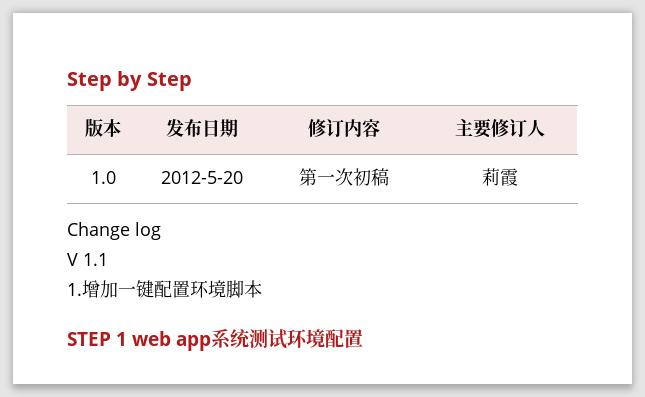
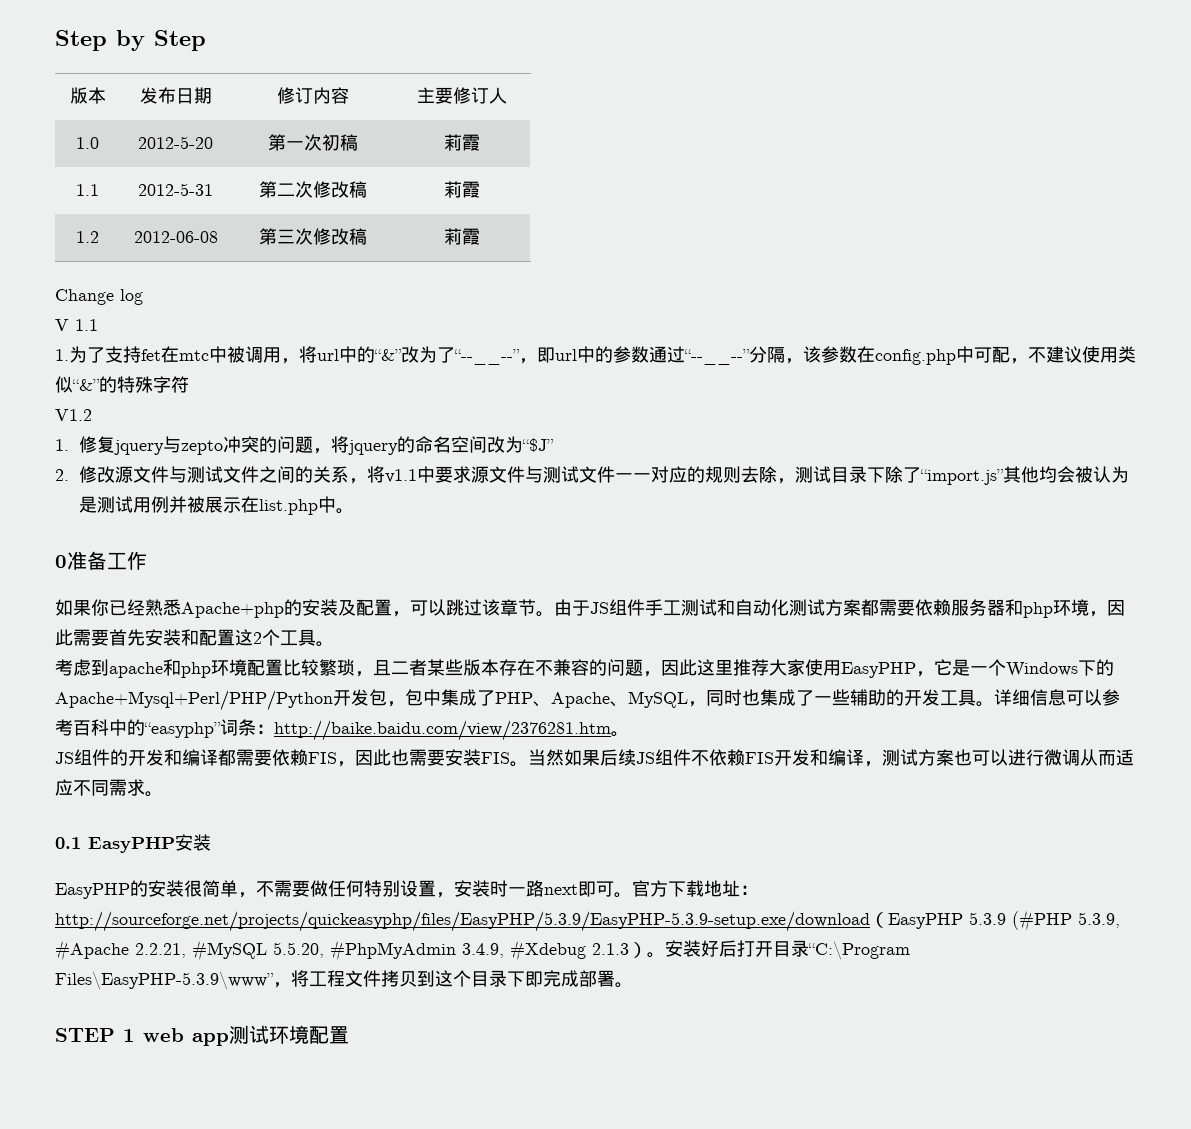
+ 1.1 | 2012-5-31 | 第二次修改稿 | 莉霞
+ 1.2 | 2012-06-08 | 第三次修改稿 | 莉霞
- 1.增加一键配置环境脚本
+ 1.为了支持fet在mtc中被调用，将url中的“&”改为了“--__--”，即url中的参数通过“--__--”分隔，该参数在config.php中可配，不建议使用类似“&”的特殊字符
+ V1.2
+ 1.修复jquery与zepto冲突的问题，将jquery的命名空间改为“$J”
+ 2.修改源文件与测试文件之间的关系，将v1.1中要求源文件与测试文件一一对应的规则去除，测试目录下除了“import.js”其他均会被认为是测试用例并被展示在list.php中。
+ 0准备工作
+ 如果你已经熟悉Apache+php的安装及配置，可以跳过该章节。由于JS组件手工测试和自动化测试方案都需要依赖服务器和php环境，因此需要首先安装和配置这2个工具。
+ 考虑到apache和php环境配置比较繁琐，且二者某些版本存在不兼容的问题，因此这里推荐大家使用EasyPHP，它是一个Windows下的Apache+Mysql+Perl/PHP/Python开发包，包中集成了PHP、Apache、MySQL，同时也集成了一些辅助的开发工具。详细信息可以参考百科中的“easyphp”词条：http://baike.baidu.com/view/2376281.htm。
+ JS组件的开发和编译都需要依赖FIS，因此也需要安装FIS。当然如果后续JS组件不依赖FIS开发和编译，测试方案也可以进行微调从而适应不同需求。
+ 0.1 EasyPHP安装
+ EasyPHP的安装很简单，不需要做任何特别设置，安装时一路next即可。官方下载地址：http://sourceforge.net/projects/quickeasyphp/files/EasyPHP/5.3.9/EasyPHP-5.3.9-setup.exe/download（EasyPHP 5.3.9 (#PHP 5.3.9, #Apache 2.2.21, #MySQL 5.5.20, #PhpMyAdmin 3.4.9, #Xdebug 2.1.3）。安装好后打开目录“C:\Program Files\EasyPHP-5.3.9\www”，将工程文件拷贝到这个目录下即完成部署。
- STEP 1 web app系统测试环境配置
+ STEP 1 web app测试环境配置

